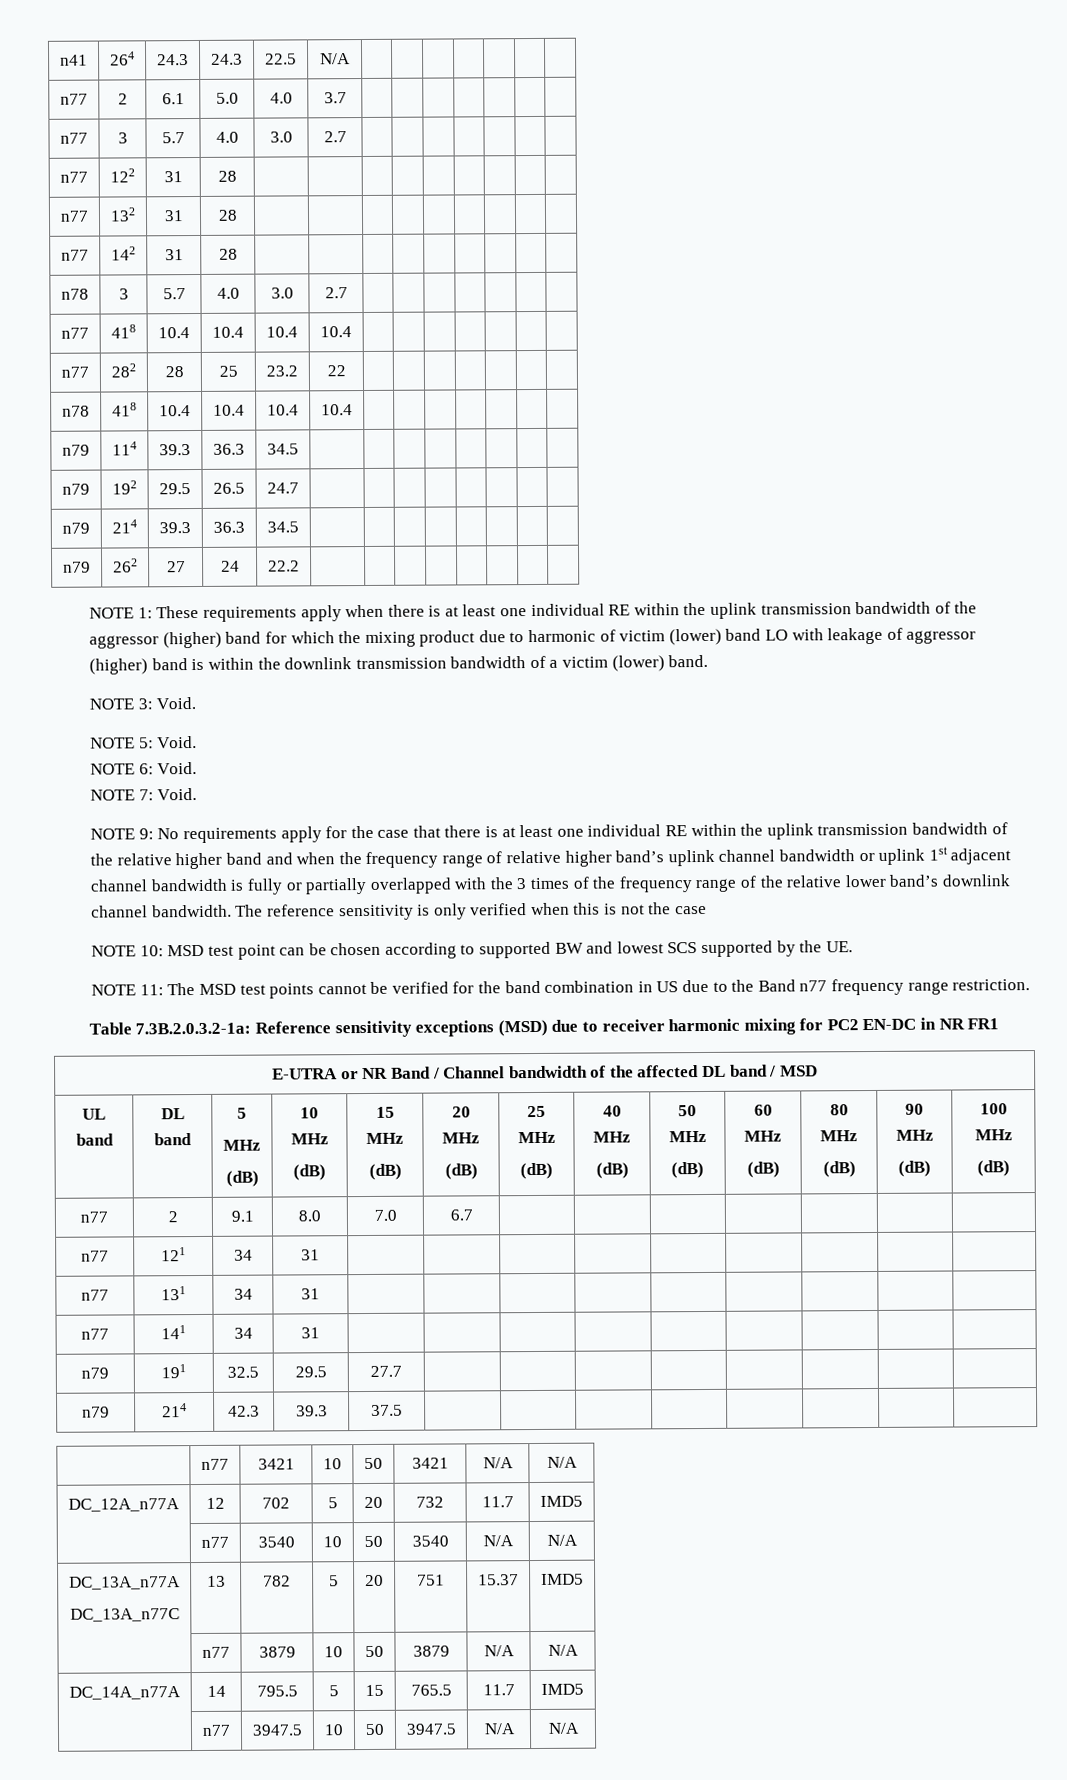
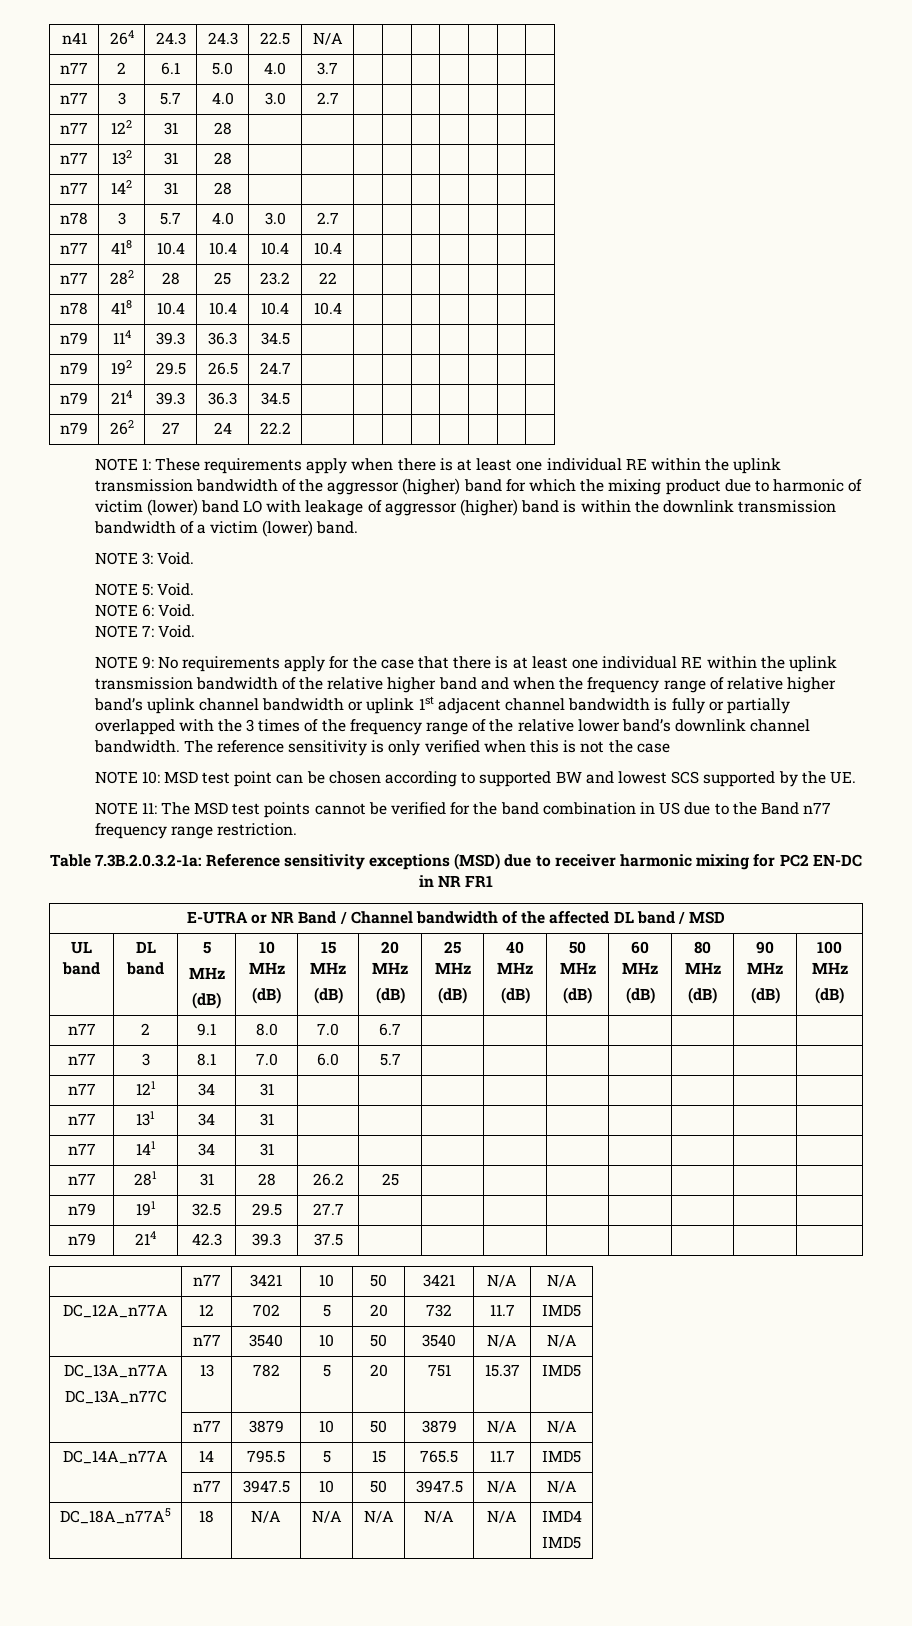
+ n77 | 3 | 8.1 | 7.0 | 6.0 | 5.7 | | | | | | |
+ n77 | 281 | 31 | 28 | 26.2 | 25 | | | | | | |
+ DC_18A_n77A5 | 18 | N/A | N/A | N/A | N/A | N/A | IMD4
+ IMD5

